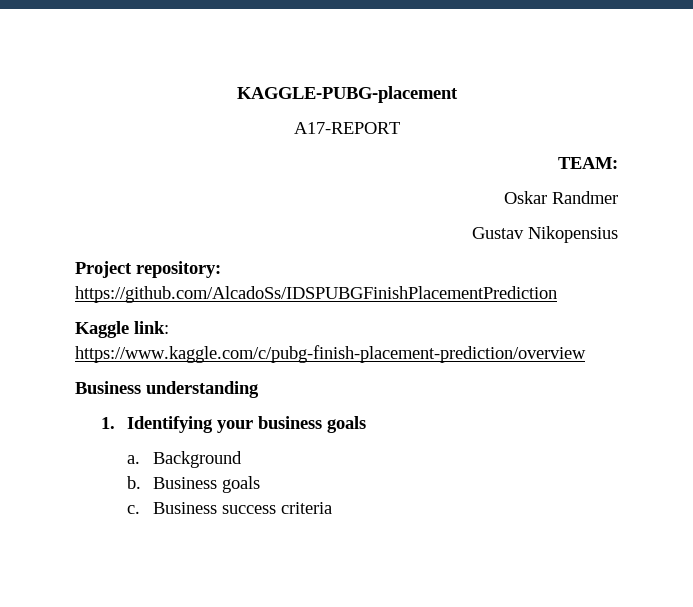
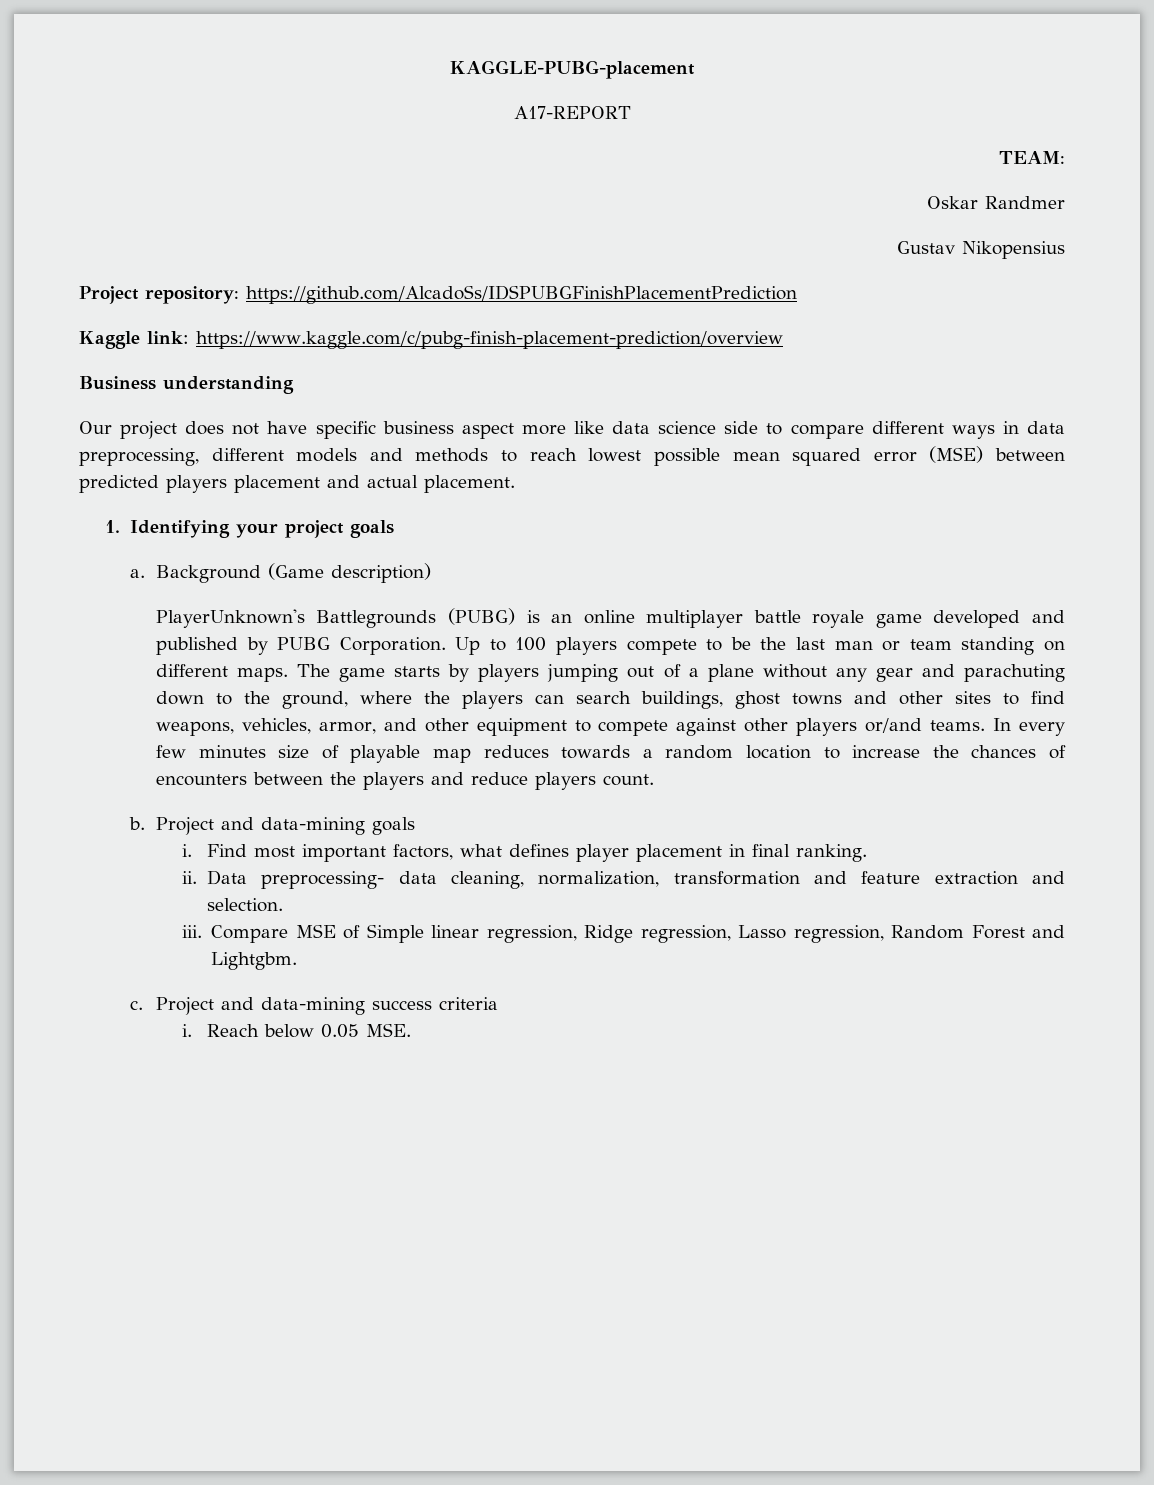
+ Our project does not have specific business aspect more like data science side to compare different ways in data preprocessing, different models and methods to reach lowest possible mean squared error (MSE) between predicted players placement and actual placement.
- 1. Identifying your business goals
+ 1. Identifying your project goals
- Background
- b. Business goals
- c. Business success criteria
+ Background (Game description)
+ PlayerUnknown's Battlegrounds (PUBG) is an online multiplayer battle royale game developed and published by PUBG Corporation. Up to 100 players compete to be the last man or team standing on different maps. The game starts by players jumping out of a plane without any gear and parachuting down to the ground, where the players can search buildings, ghost towns and other sites to find weapons, vehicles, armor, and other equipment to compete against other players or/and teams. In every few minutes size of playable map reduces towards a random location to increase the chances of encounters between the players and reduce players count.
+ b. Project and data-mining goals
+ i. Find most important factors, what defines player placement in final ranking.
+ ii. Data preprocessing- data cleaning, normalization, transformation and feature extraction and selection.
+ iii. Compare MSE of Simple linear regression, Ridge regression, Lasso regression, Random Forest and Lightgbm.
+ c. Project and data-mining success criteria
+ i. Reach below 0.05 MSE.

